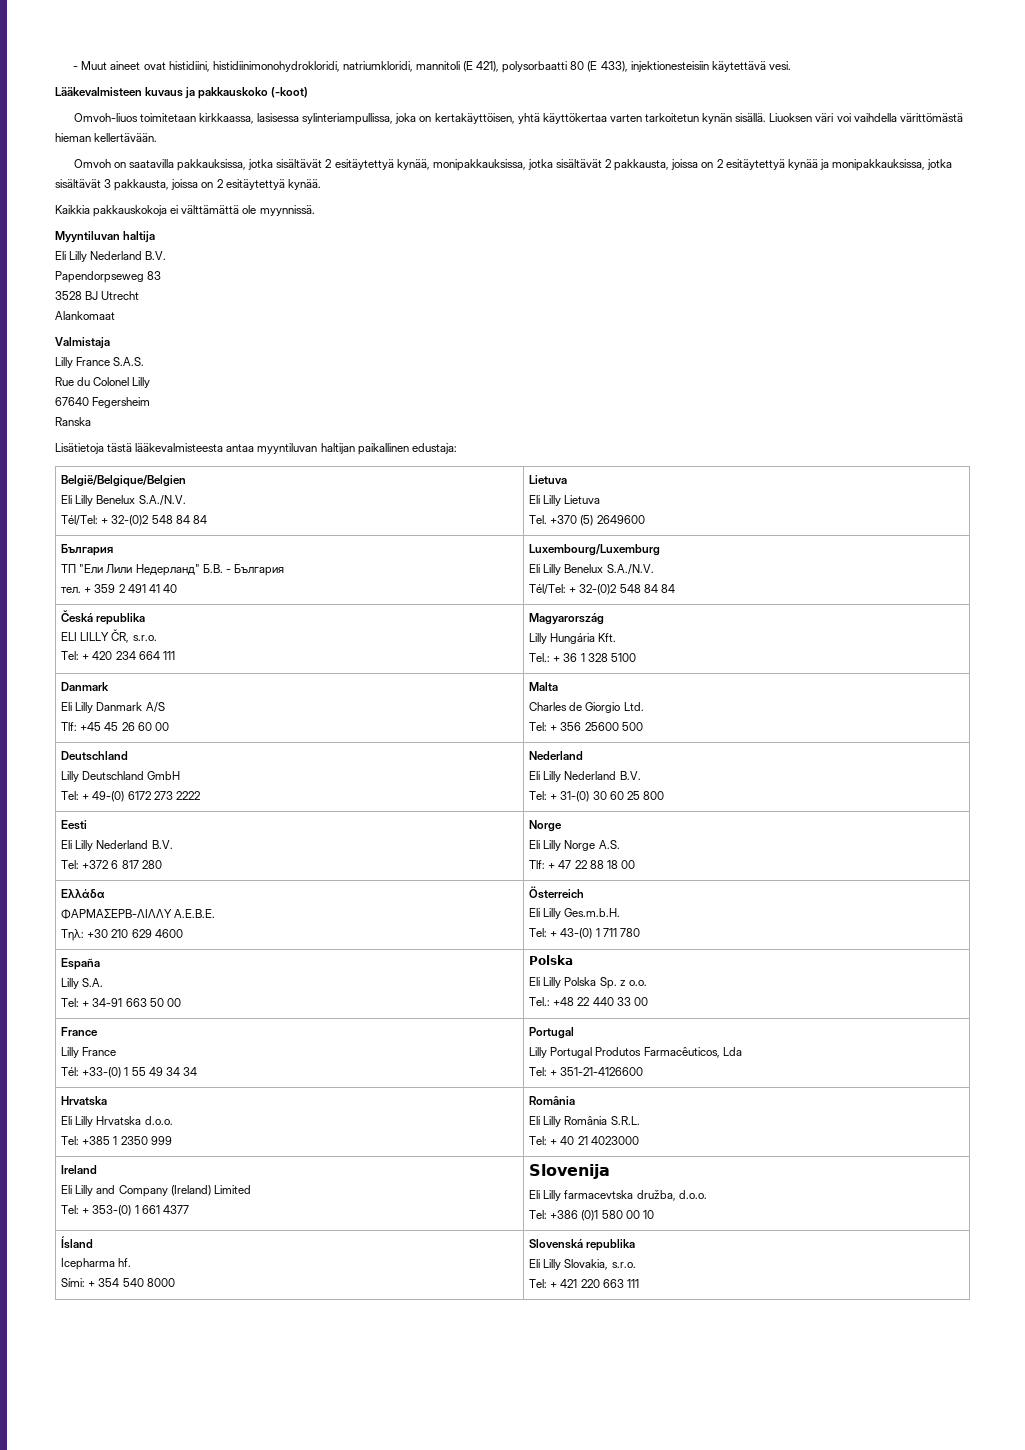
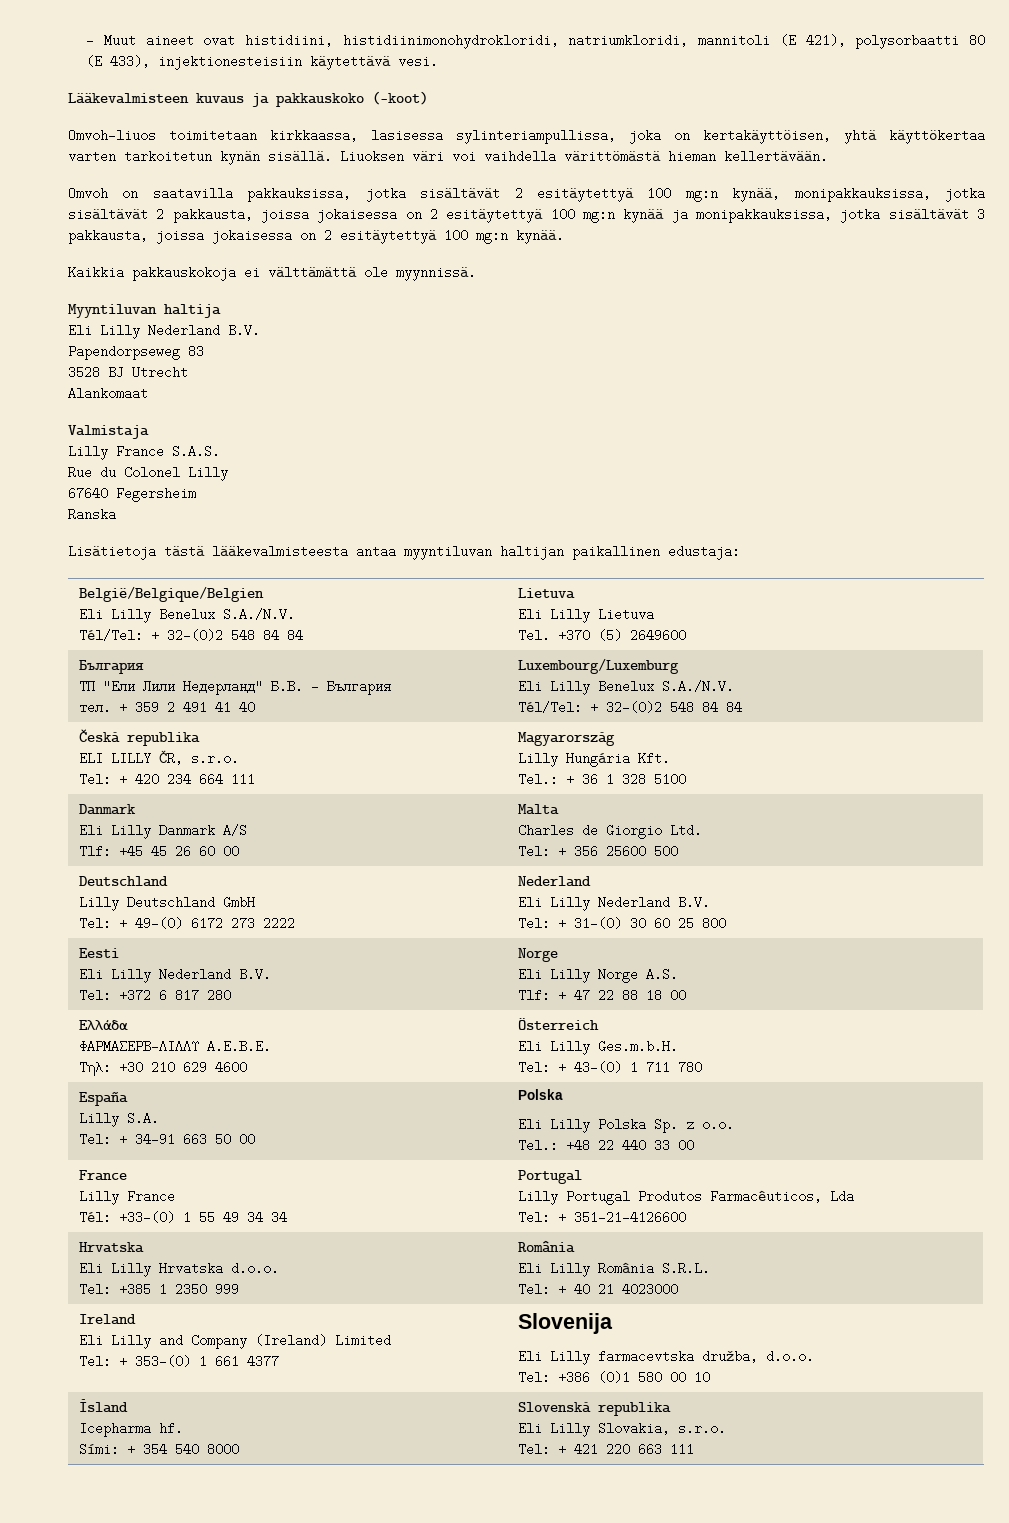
- Omvoh on saatavilla pakkauksissa, jotka sisältävät 2 esitäytettyä kynää, monipakkauksissa, jotka sisältävät 2 pakkausta, joissa on 2 esitäytettyä kynää ja monipakkauksissa, jotka sisältävät 3 pakkausta, joissa on 2 esitäytettyä kynää.
+ Omvoh on saatavilla pakkauksissa, jotka sisältävät 2 esitäytettyä 100 mg:n kynää, monipakkauksissa, jotka sisältävät 2 pakkausta, joissa jokaisessa on 2 esitäytettyä 100 mg:n kynää ja monipakkauksissa, jotka sisältävät 3 pakkausta, joissa jokaisessa on 2 esitäytettyä 100 mg:n kynää.

